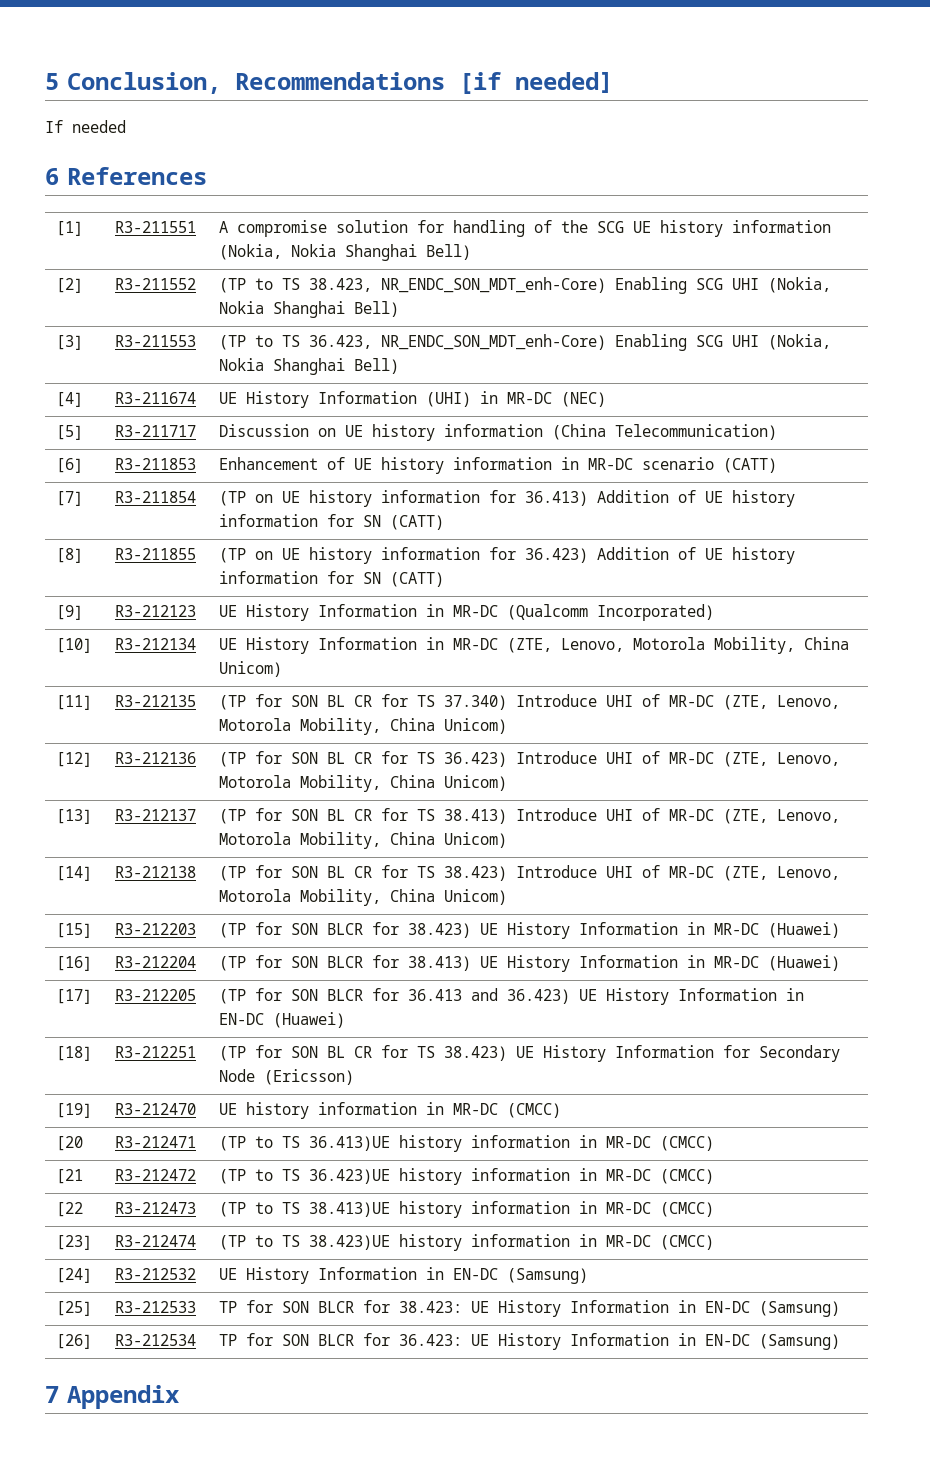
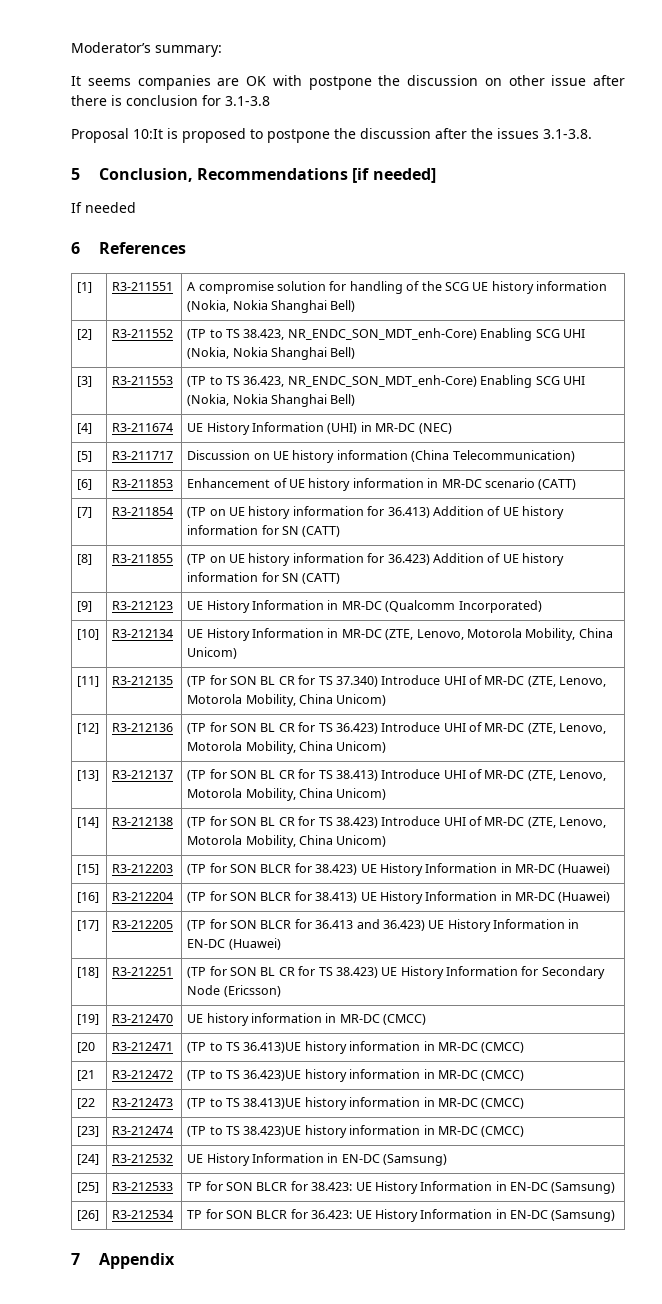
+ Moderator’s summary:
+ It seems companies are OK with postpone the discussion on other issue after there is conclusion for 3.1-3.8
+ Proposal 10:It is proposed to postpone the discussion after the issues 3.1-3.8.

